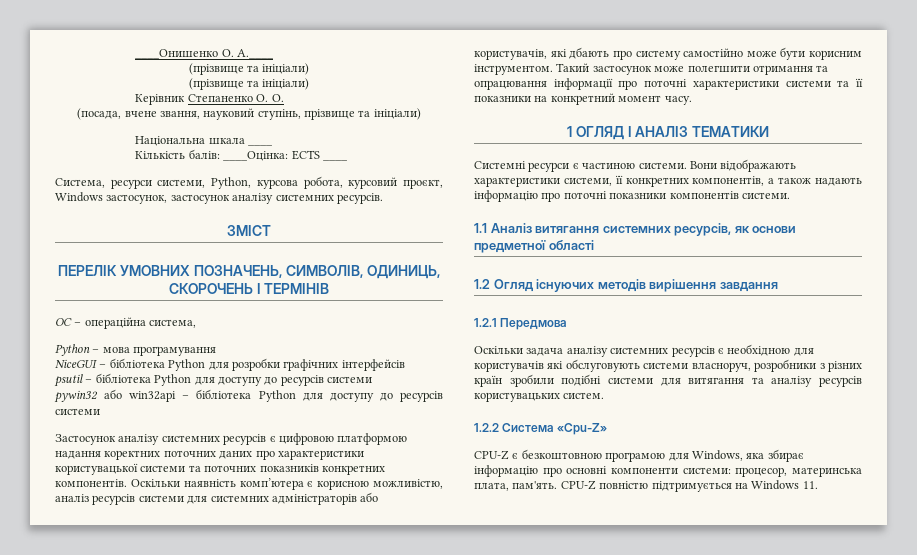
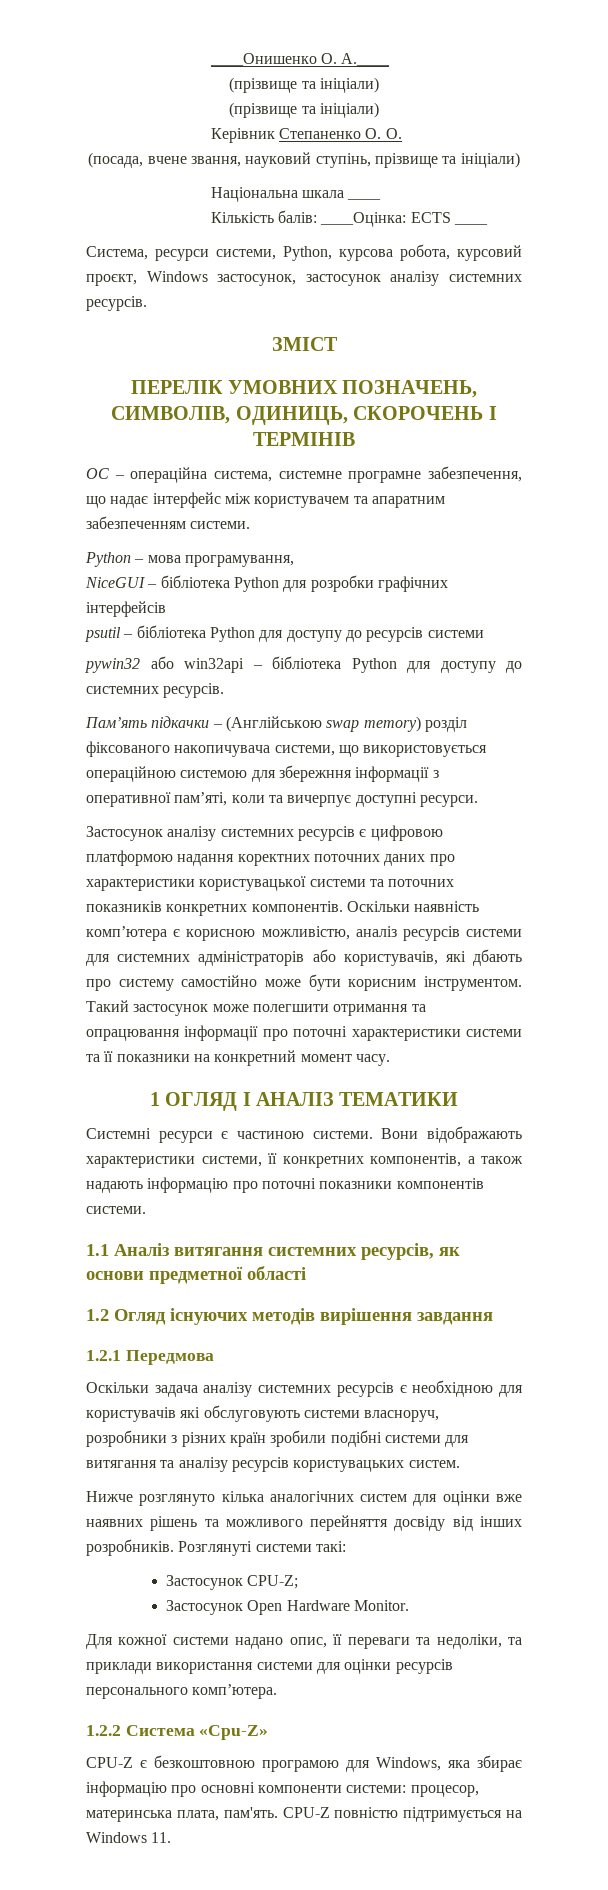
- ОС – операційна система,
+ ОС – операційна система, системне програмне забезпечення, що надає інтерфейс між користувачем та апаратним забезпеченням системи.
- Python – мова програмування
+ Python – мова програмування,
- pywin32 або win32api – бібліотека Python для доступу до ресурсів системи
+ pywin32 або win32api – бібліотека Python для доступу до системних ресурсів.
+ Пам’ять підкачки – (Англійською swap memory) розділ фіксованого накопичувача системи, що використовується операційною системою для збережння інформації з оперативної пам’яті, коли та вичерпує доступні ресурси.
+ Нижче розглянуто кілька аналогічних систем для оцінки вже наявних рішень та можливого перейняття досвіду від інших розробників. Розглянуті системи такі:
+ Застосунок CPU-Z;
+ Застосунок Open Hardware Monitor.
+ Для кожної системи надано опис, її переваги та недоліки, та приклади використання системи для оцінки ресурсів персонального комп’ютера.

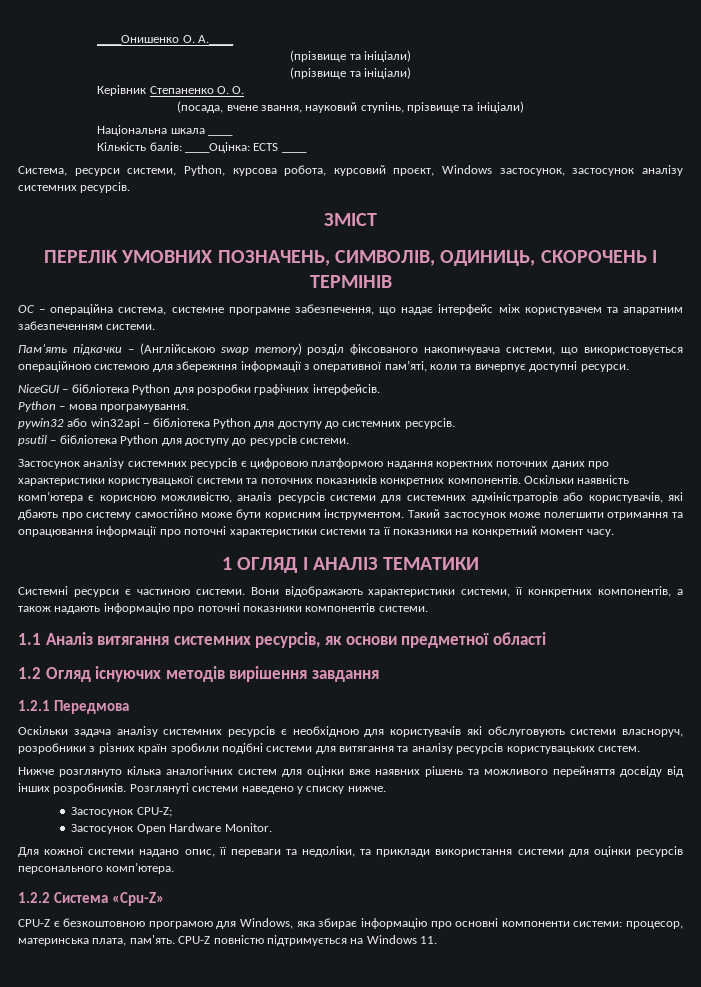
- Python – мова програмування,
- NiceGUI – бібліотека Python для розробки графічних інтерфейсів
- psutil – бібліотека Python для доступу до ресурсів системи
- pywin32 або win32api – бібліотека Python для доступу до системних ресурсів.
+ NiceGUI – бібліотека Python для розробки графічних інтерфейсів.
+ Python – мова програмування.
+ pywin32 або win32api – бібліотека Python для доступу до системних ресурсів.
+ psutil – бібліотека Python для доступу до ресурсів системи.
- Розглянуті системи такі:
+ Розглянуті системи наведено у списку нижче.

